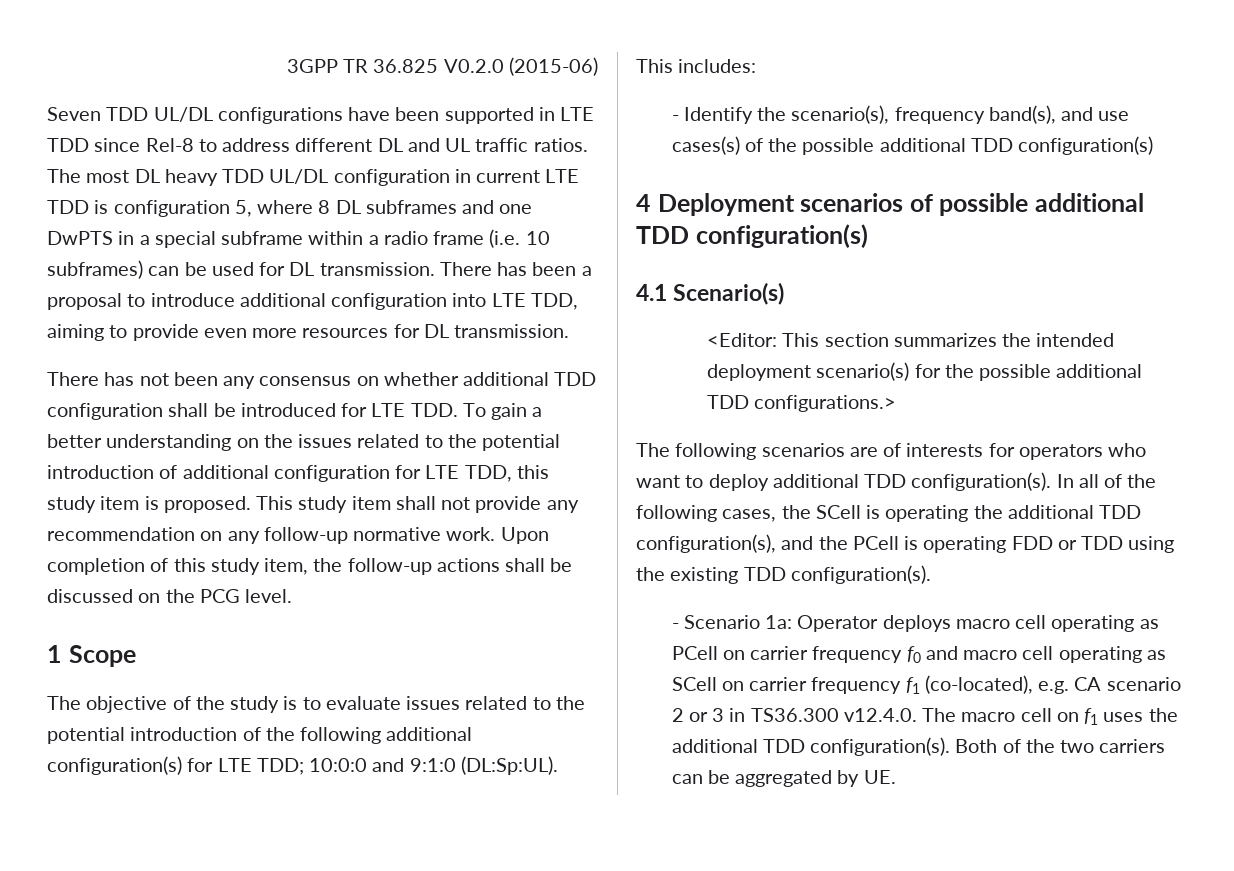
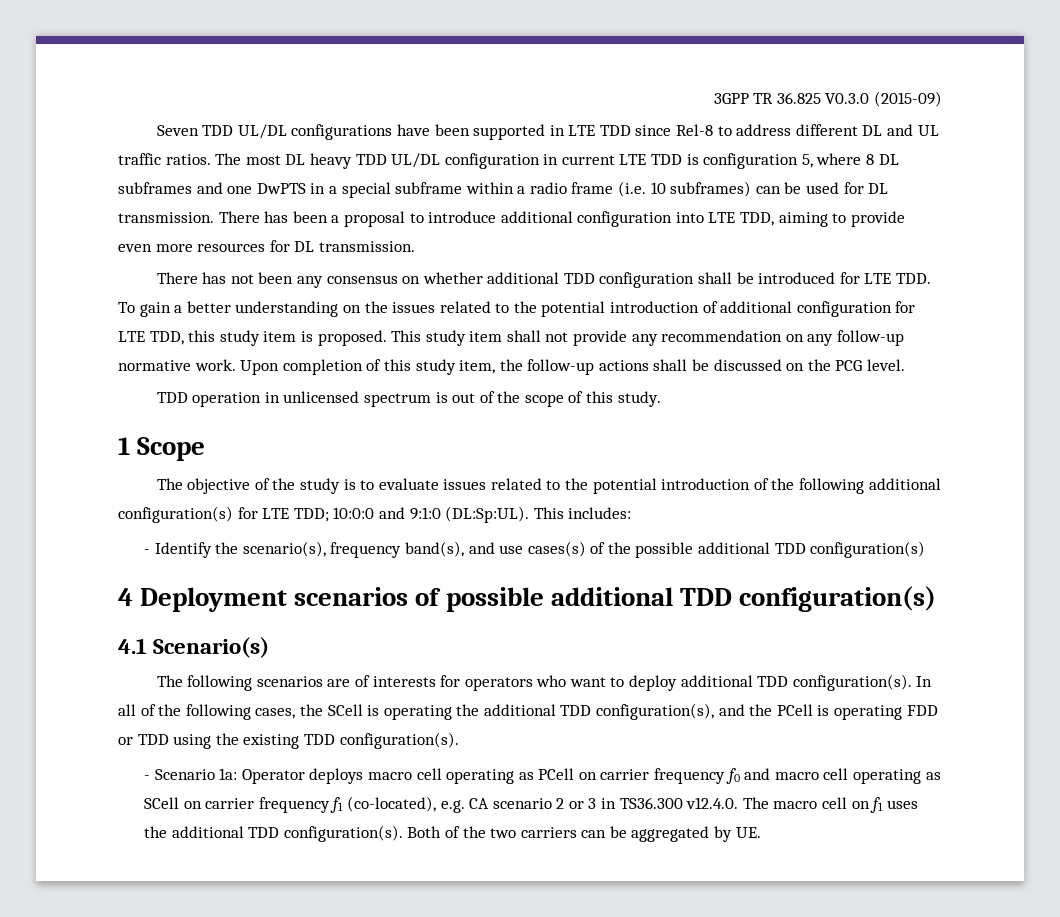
- 3GPP TR 36.825 V0.2.0 (2015-06)
+ 3GPP TR 36.825 V0.3.0 (2015-09)
+ TDD operation in unlicensed spectrum is out of the scope of this study.
- <Editor: This section summarizes the intended deployment scenario(s) for the possible additional TDD configurations.>

